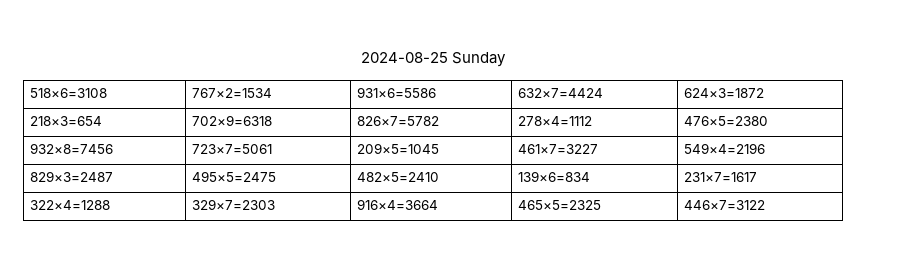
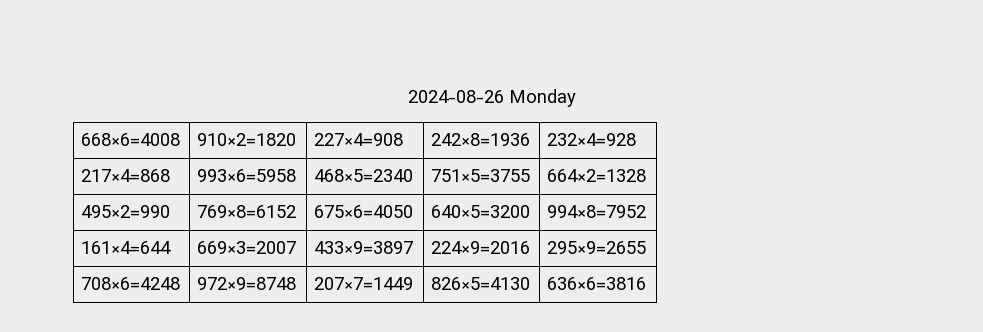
- 2024-08-25 Sunday
- 518×6=3108 | 767×2=1534 | 931×6=5586 | 632×7=4424 | 624×3=1872
- 218×3=654 | 702×9=6318 | 826×7=5782 | 278×4=1112 | 476×5=2380
- 932×8=7456 | 723×7=5061 | 209×5=1045 | 461×7=3227 | 549×4=2196
- 829×3=2487 | 495×5=2475 | 482×5=2410 | 139×6=834 | 231×7=1617
- 322×4=1288 | 329×7=2303 | 916×4=3664 | 465×5=2325 | 446×7=3122
+ 2024-08-26 Monday
+ 668×6=4008 | 910×2=1820 | 227×4=908 | 242×8=1936 | 232×4=928
+ 217×4=868 | 993×6=5958 | 468×5=2340 | 751×5=3755 | 664×2=1328
+ 495×2=990 | 769×8=6152 | 675×6=4050 | 640×5=3200 | 994×8=7952
+ 161×4=644 | 669×3=2007 | 433×9=3897 | 224×9=2016 | 295×9=2655
+ 708×6=4248 | 972×9=8748 | 207×7=1449 | 826×5=4130 | 636×6=3816

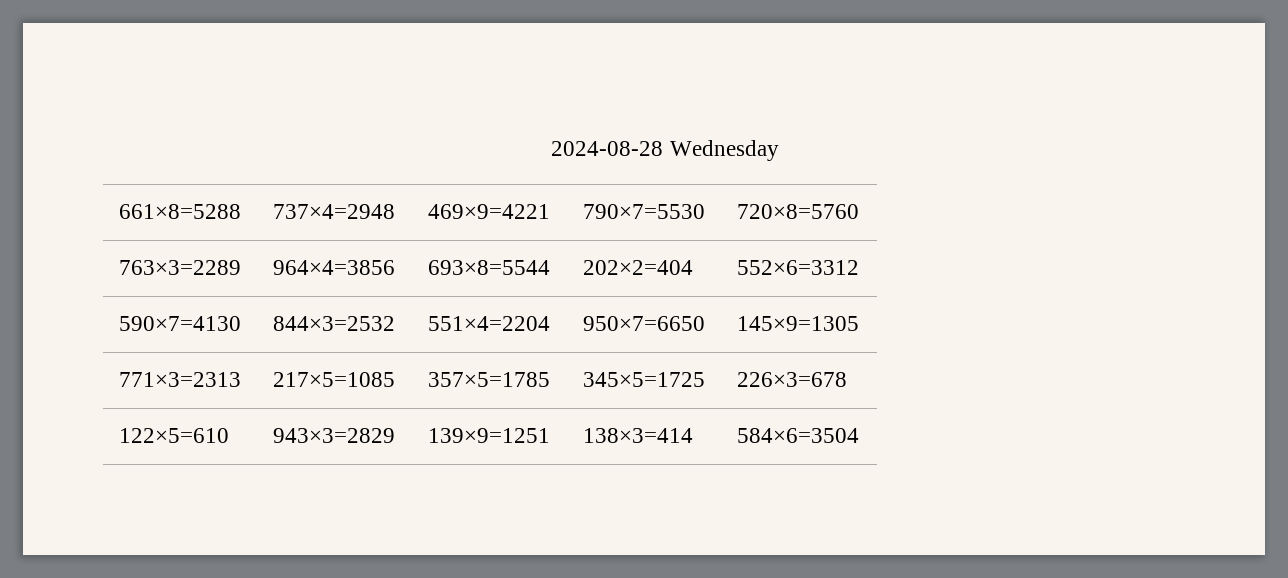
- 2024-08-26 Monday
- 668×6=4008 | 910×2=1820 | 227×4=908 | 242×8=1936 | 232×4=928
- 217×4=868 | 993×6=5958 | 468×5=2340 | 751×5=3755 | 664×2=1328
- 495×2=990 | 769×8=6152 | 675×6=4050 | 640×5=3200 | 994×8=7952
- 161×4=644 | 669×3=2007 | 433×9=3897 | 224×9=2016 | 295×9=2655
- 708×6=4248 | 972×9=8748 | 207×7=1449 | 826×5=4130 | 636×6=3816
+ 2024-08-28 Wednesday
+ 661×8=5288 | 737×4=2948 | 469×9=4221 | 790×7=5530 | 720×8=5760
+ 763×3=2289 | 964×4=3856 | 693×8=5544 | 202×2=404 | 552×6=3312
+ 590×7=4130 | 844×3=2532 | 551×4=2204 | 950×7=6650 | 145×9=1305
+ 771×3=2313 | 217×5=1085 | 357×5=1785 | 345×5=1725 | 226×3=678
+ 122×5=610 | 943×3=2829 | 139×9=1251 | 138×3=414 | 584×6=3504

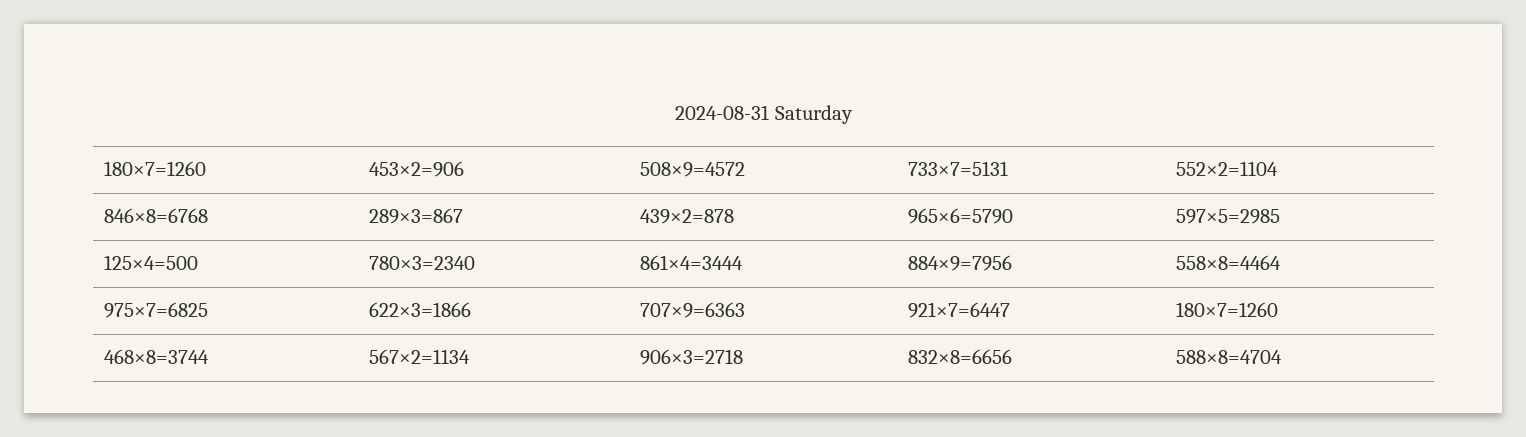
- 2024-08-28 Wednesday
- 661×8=5288 | 737×4=2948 | 469×9=4221 | 790×7=5530 | 720×8=5760
- 763×3=2289 | 964×4=3856 | 693×8=5544 | 202×2=404 | 552×6=3312
- 590×7=4130 | 844×3=2532 | 551×4=2204 | 950×7=6650 | 145×9=1305
- 771×3=2313 | 217×5=1085 | 357×5=1785 | 345×5=1725 | 226×3=678
- 122×5=610 | 943×3=2829 | 139×9=1251 | 138×3=414 | 584×6=3504
+ 2024-08-31 Saturday
+ 180×7=1260 | 453×2=906 | 508×9=4572 | 733×7=5131 | 552×2=1104
+ 846×8=6768 | 289×3=867 | 439×2=878 | 965×6=5790 | 597×5=2985
+ 125×4=500 | 780×3=2340 | 861×4=3444 | 884×9=7956 | 558×8=4464
+ 975×7=6825 | 622×3=1866 | 707×9=6363 | 921×7=6447 | 180×7=1260
+ 468×8=3744 | 567×2=1134 | 906×3=2718 | 832×8=6656 | 588×8=4704

